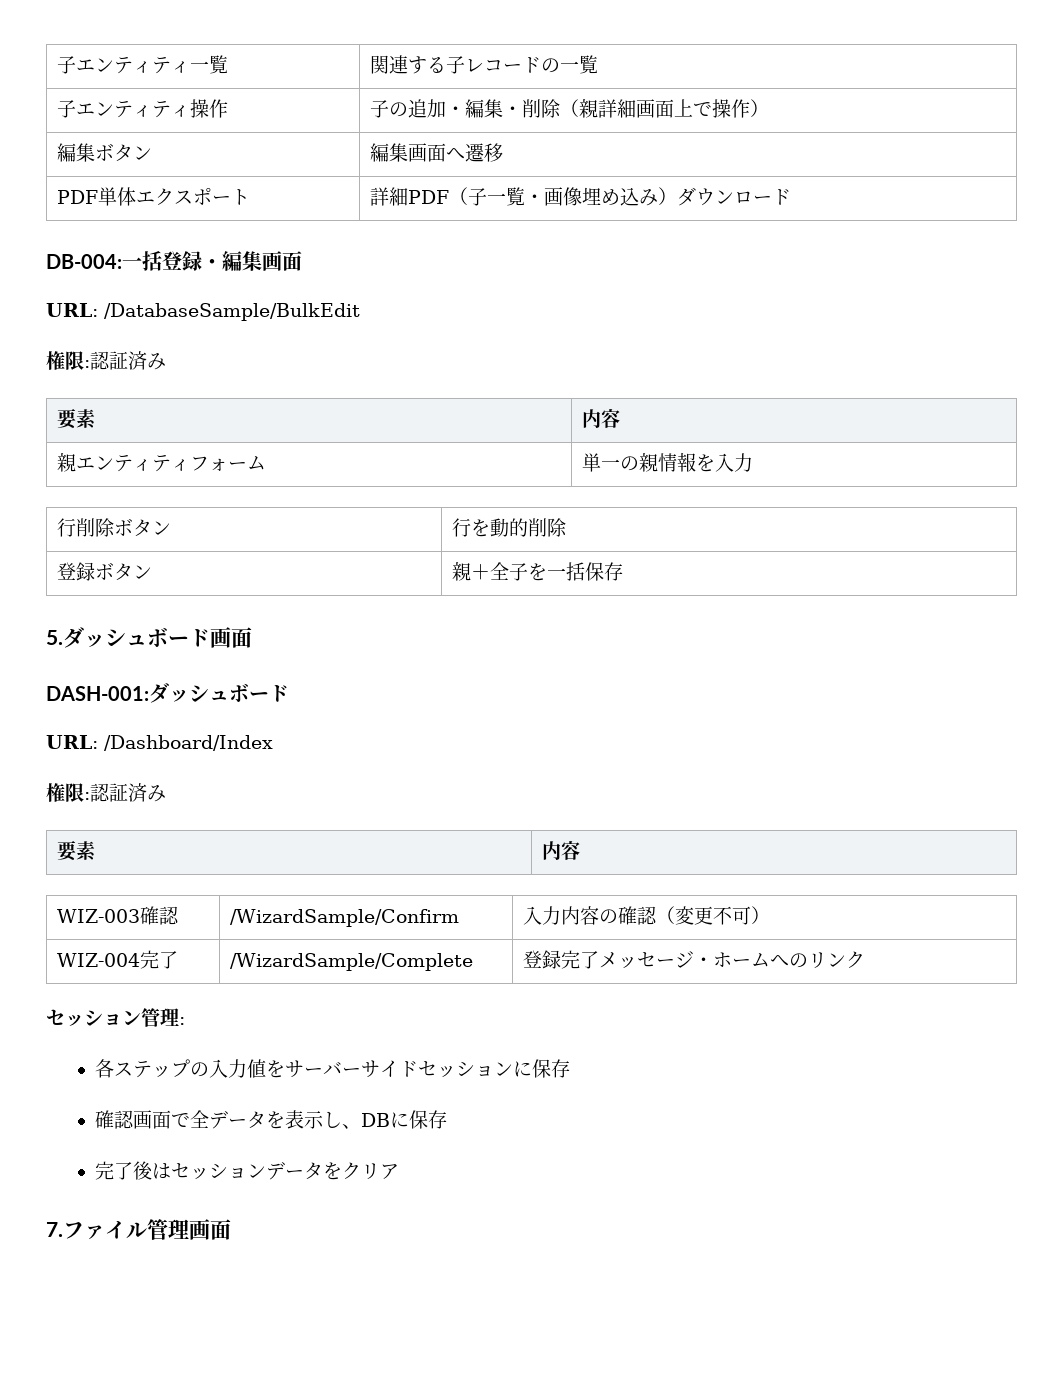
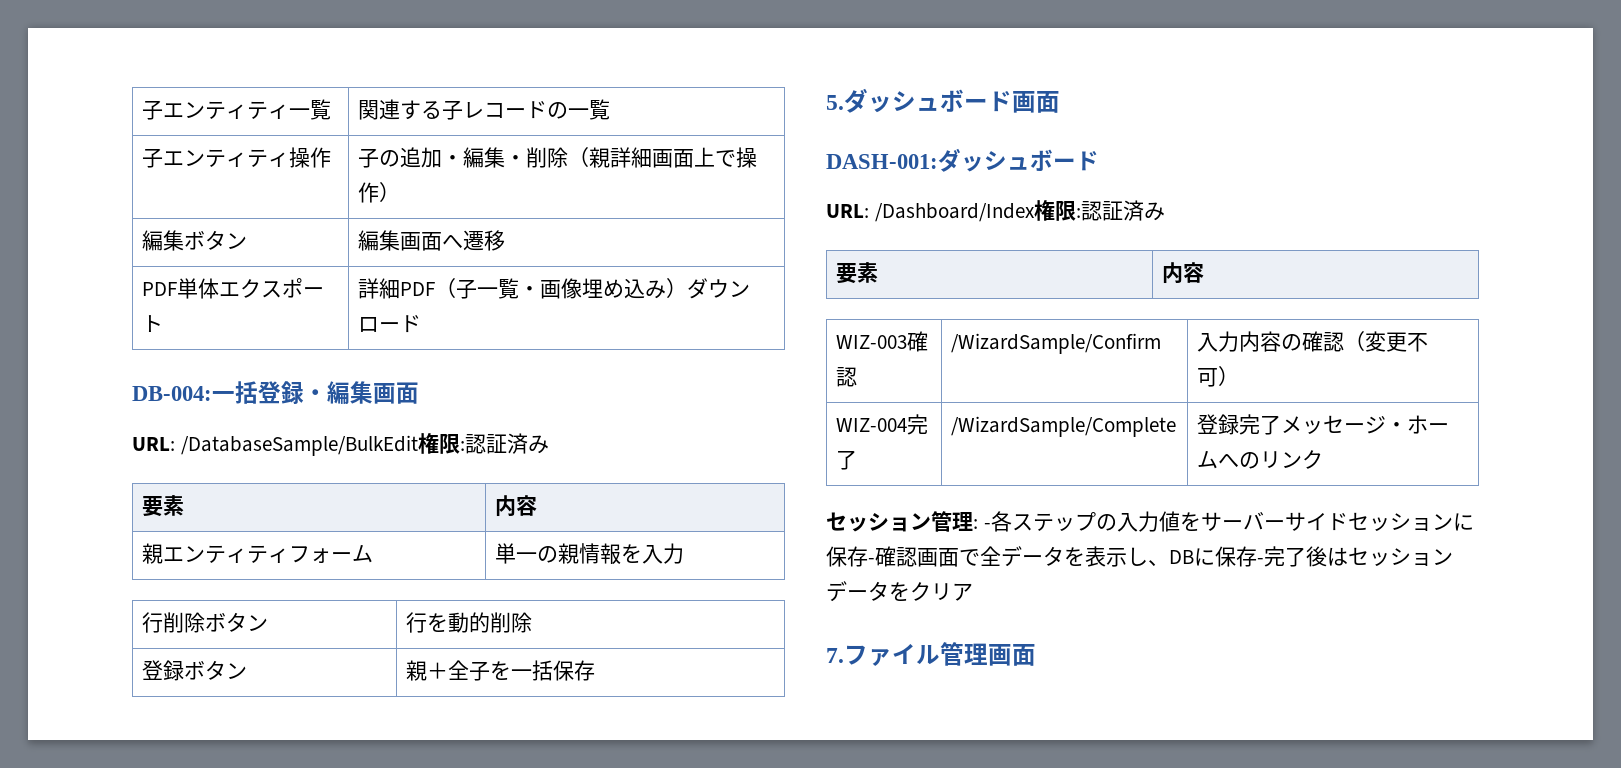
- URL: /DatabaseSample/BulkEdit
- 権限:認証済み
+ URL: /DatabaseSample/BulkEdit権限:認証済み
- URL: /Dashboard/Index
- 権限:認証済み
+ URL: /Dashboard/Index権限:認証済み
- セッション管理:
- 各ステップの入力値をサーバーサイドセッションに保存
- 確認画面で全データを表示し、DBに保存
- 完了後はセッションデータをクリア
+ セッション管理: -各ステップの入力値をサーバーサイドセッションに保存-確認画面で全データを表示し、DBに保存-完了後はセッションデータをクリア

